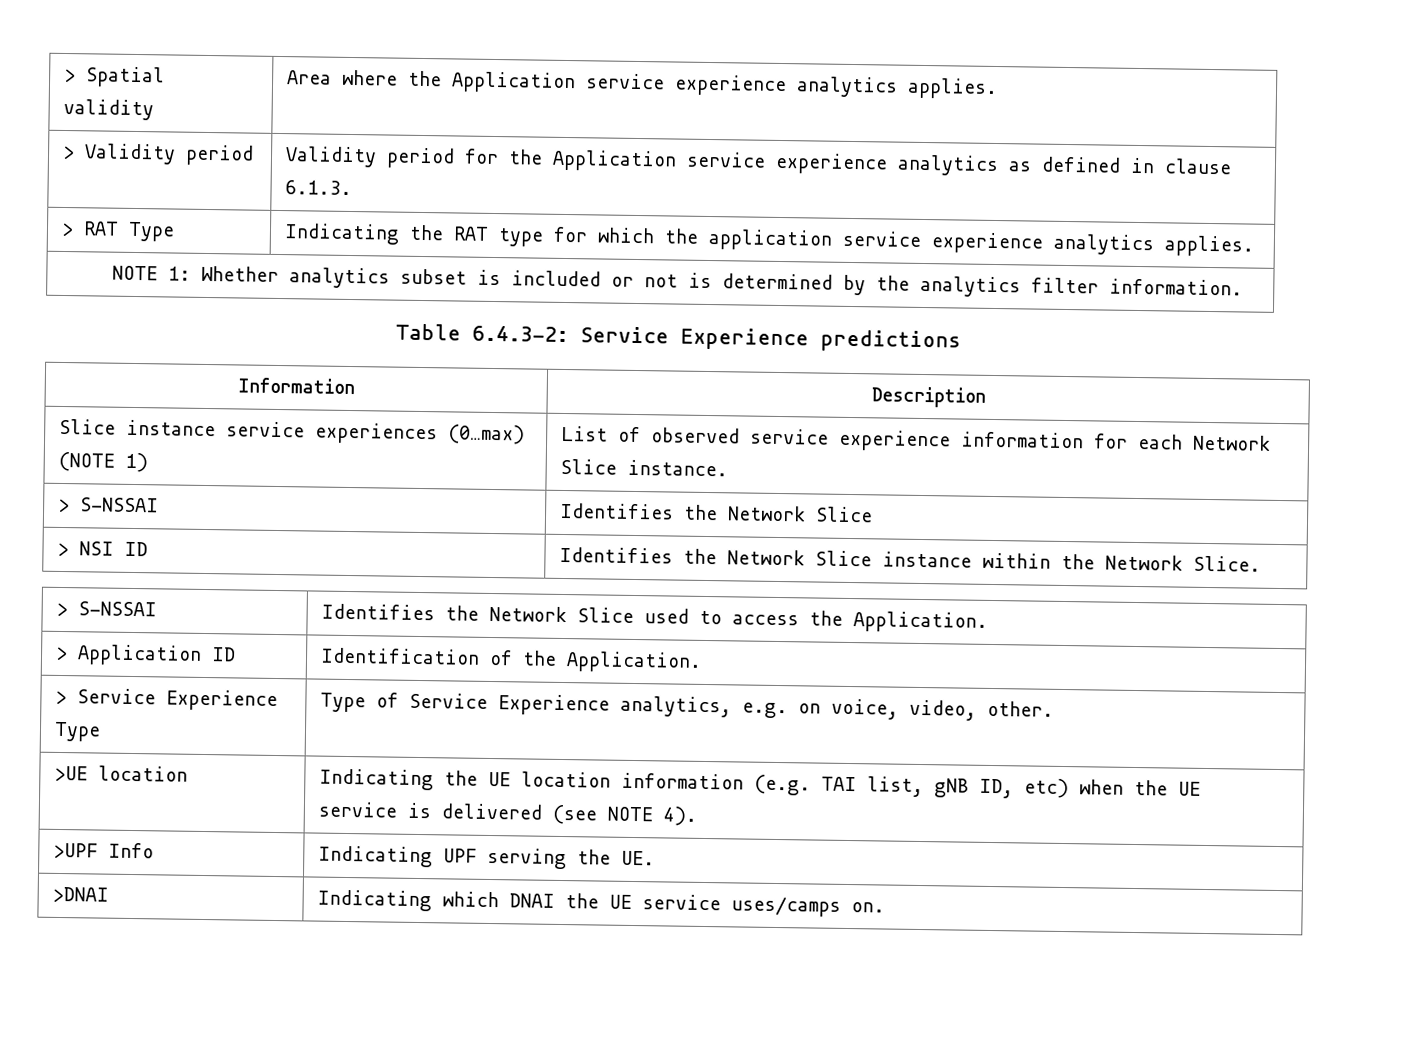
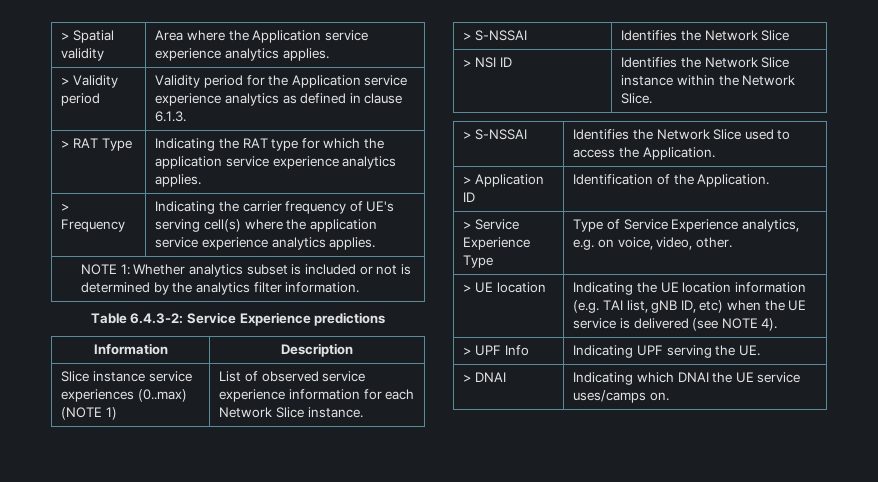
+ > Frequency | Indicating the carrier frequency of UE's serving cell(s) where the application service experience analytics applies.
- Slice instance service experiences (0…max) (NOTE 1) | List of observed service experience information for each Network Slice instance.
+ Slice instance service experiences (0..max) (NOTE 1) | List of observed service experience information for each Network Slice instance.
- >UE location | Indicating the UE location information (e.g. TAI list, gNB ID, etc) when the UE service is delivered (see NOTE 4).
+ > UE location | Indicating the UE location information (e.g. TAI list, gNB ID, etc) when the UE service is delivered (see NOTE 4).
- >UPF Info | Indicating UPF serving the UE.
+ > UPF Info | Indicating UPF serving the UE.
- >DNAI | Indicating which DNAI the UE service uses/camps on.
+ > DNAI | Indicating which DNAI the UE service uses/camps on.

